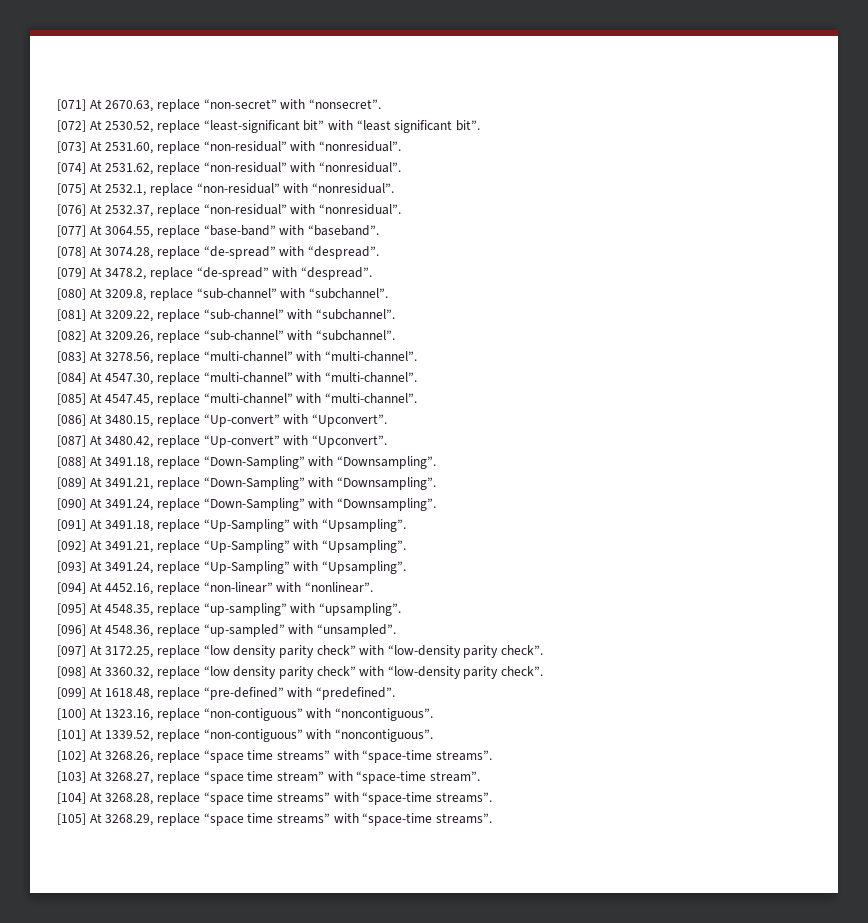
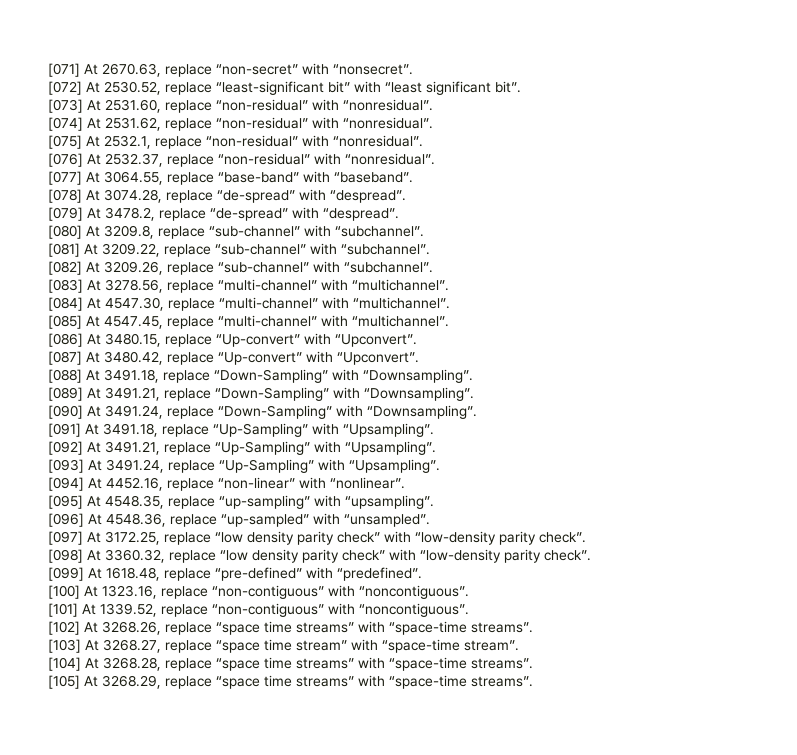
- [083] At 3278.56, replace “multi-channel” with “multi-channel”.
+ [083] At 3278.56, replace “multi-channel” with “multichannel”.
- [084] At 4547.30, replace “multi-channel” with “multi-channel”.
+ [084] At 4547.30, replace “multi-channel” with “multichannel”.
- [085] At 4547.45, replace “multi-channel” with “multi-channel”.
+ [085] At 4547.45, replace “multi-channel” with “multichannel”.

